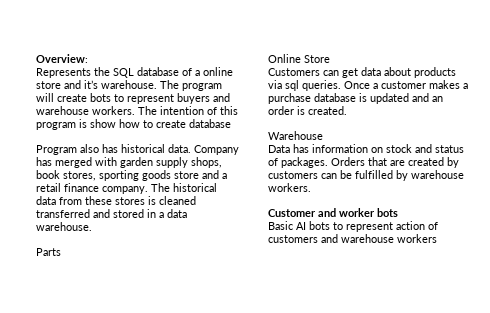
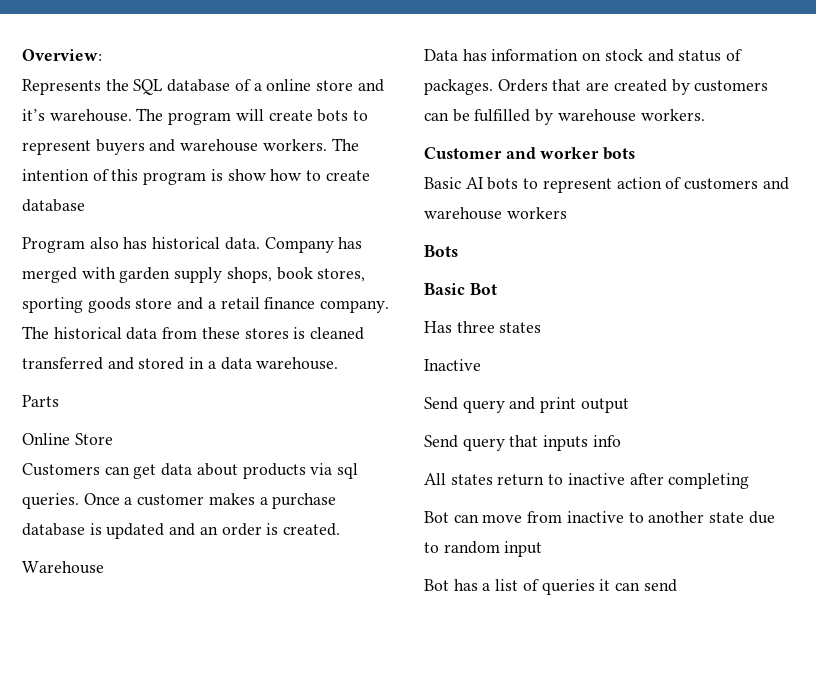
+ Bots
+ Basic Bot
+ Has three states
+ Inactive
+ Send query and print output
+ Send query that inputs info
+ All states return to inactive after completing
+ Bot can move from inactive to another state due to random input
+ Bot has a list of queries it can send

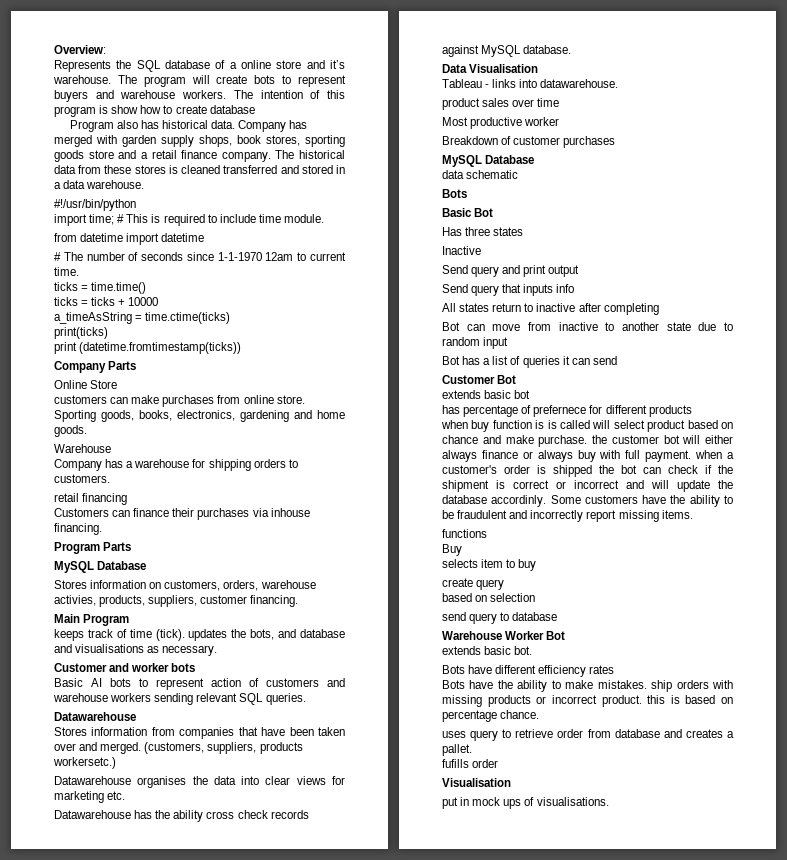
- Parts
+ #!/usr/bin/python
+ import time; # This is required to include time module.
+ from datetime import datetime
+ # The number of seconds since 1-1-1970 12am to current time.
+ ticks = time.time()
+ ticks = ticks + 10000
+ a_timeAsString = time.ctime(ticks)
+ print(ticks)
+ print (datetime.fromtimestamp(ticks))
+ Company Parts
  Online Store
- Customers can get data about products via sql queries. Once a customer makes a purchase database is updated and an order is created.
+ customers can make purchases from online store. Sporting goods, books, electronics, gardening and home goods.
  Warehouse
- Data has information on stock and status of packages. Orders that are created by customers can be fulfilled by warehouse workers.
+ Company has a warehouse for shipping orders to customers.
+ retail financing
+ Customers can finance their purchases via inhouse financing.
+ Program Parts
+ MySQL Database
+ Stores information on customers, orders, warehouse activies, products, suppliers, customer financing.
+ Main Program
+ keeps track of time (tick). updates the bots, and database and visualisations as necessary.
- Basic AI bots to represent action of customers and warehouse workers
+ Basic AI bots to represent action of customers and warehouse workers sending relevant SQL queries.
+ Datawarehouse
+ Stores information from companies that have been taken over and merged. (customers, suppliers, products workersetc.)
+ Datawarehouse organises the data into clear views for marketing etc.
+ Datawarehouse has the ability cross check records against MySQL database.
+ Data Visualisation
+ Tableau - links into datawarehouse.
+ product sales over time
+ Most productive worker
+ Breakdown of customer purchases
+ MySQL Database
+ data schematic
+ Customer Bot
+ extends basic bot
+ has percentage of prefernece for different products
+ when buy function is is called will select product based on chance and make purchase. the customer bot will either always finance or always buy with full payment. when a customer's order is shipped the bot can check if the shipment is correct or incorrect and will update the database accordinly. Some customers have the ability to be fraudulent and incorrectly report missing items.
+ functions
+ Buy
+ selects item to buy
+ create query
+ based on selection
+ send query to database
+ Warehouse Worker Bot
+ extends basic bot.
+ Bots have different efficiency rates
+ Bots have the ability to make mistakes. ship orders with missing products or incorrect product. this is based on percentage chance.
+ uses query to retrieve order from database and creates a pallet.
+ fufills order
+ Visualisation
+ put in mock ups of visualisations.

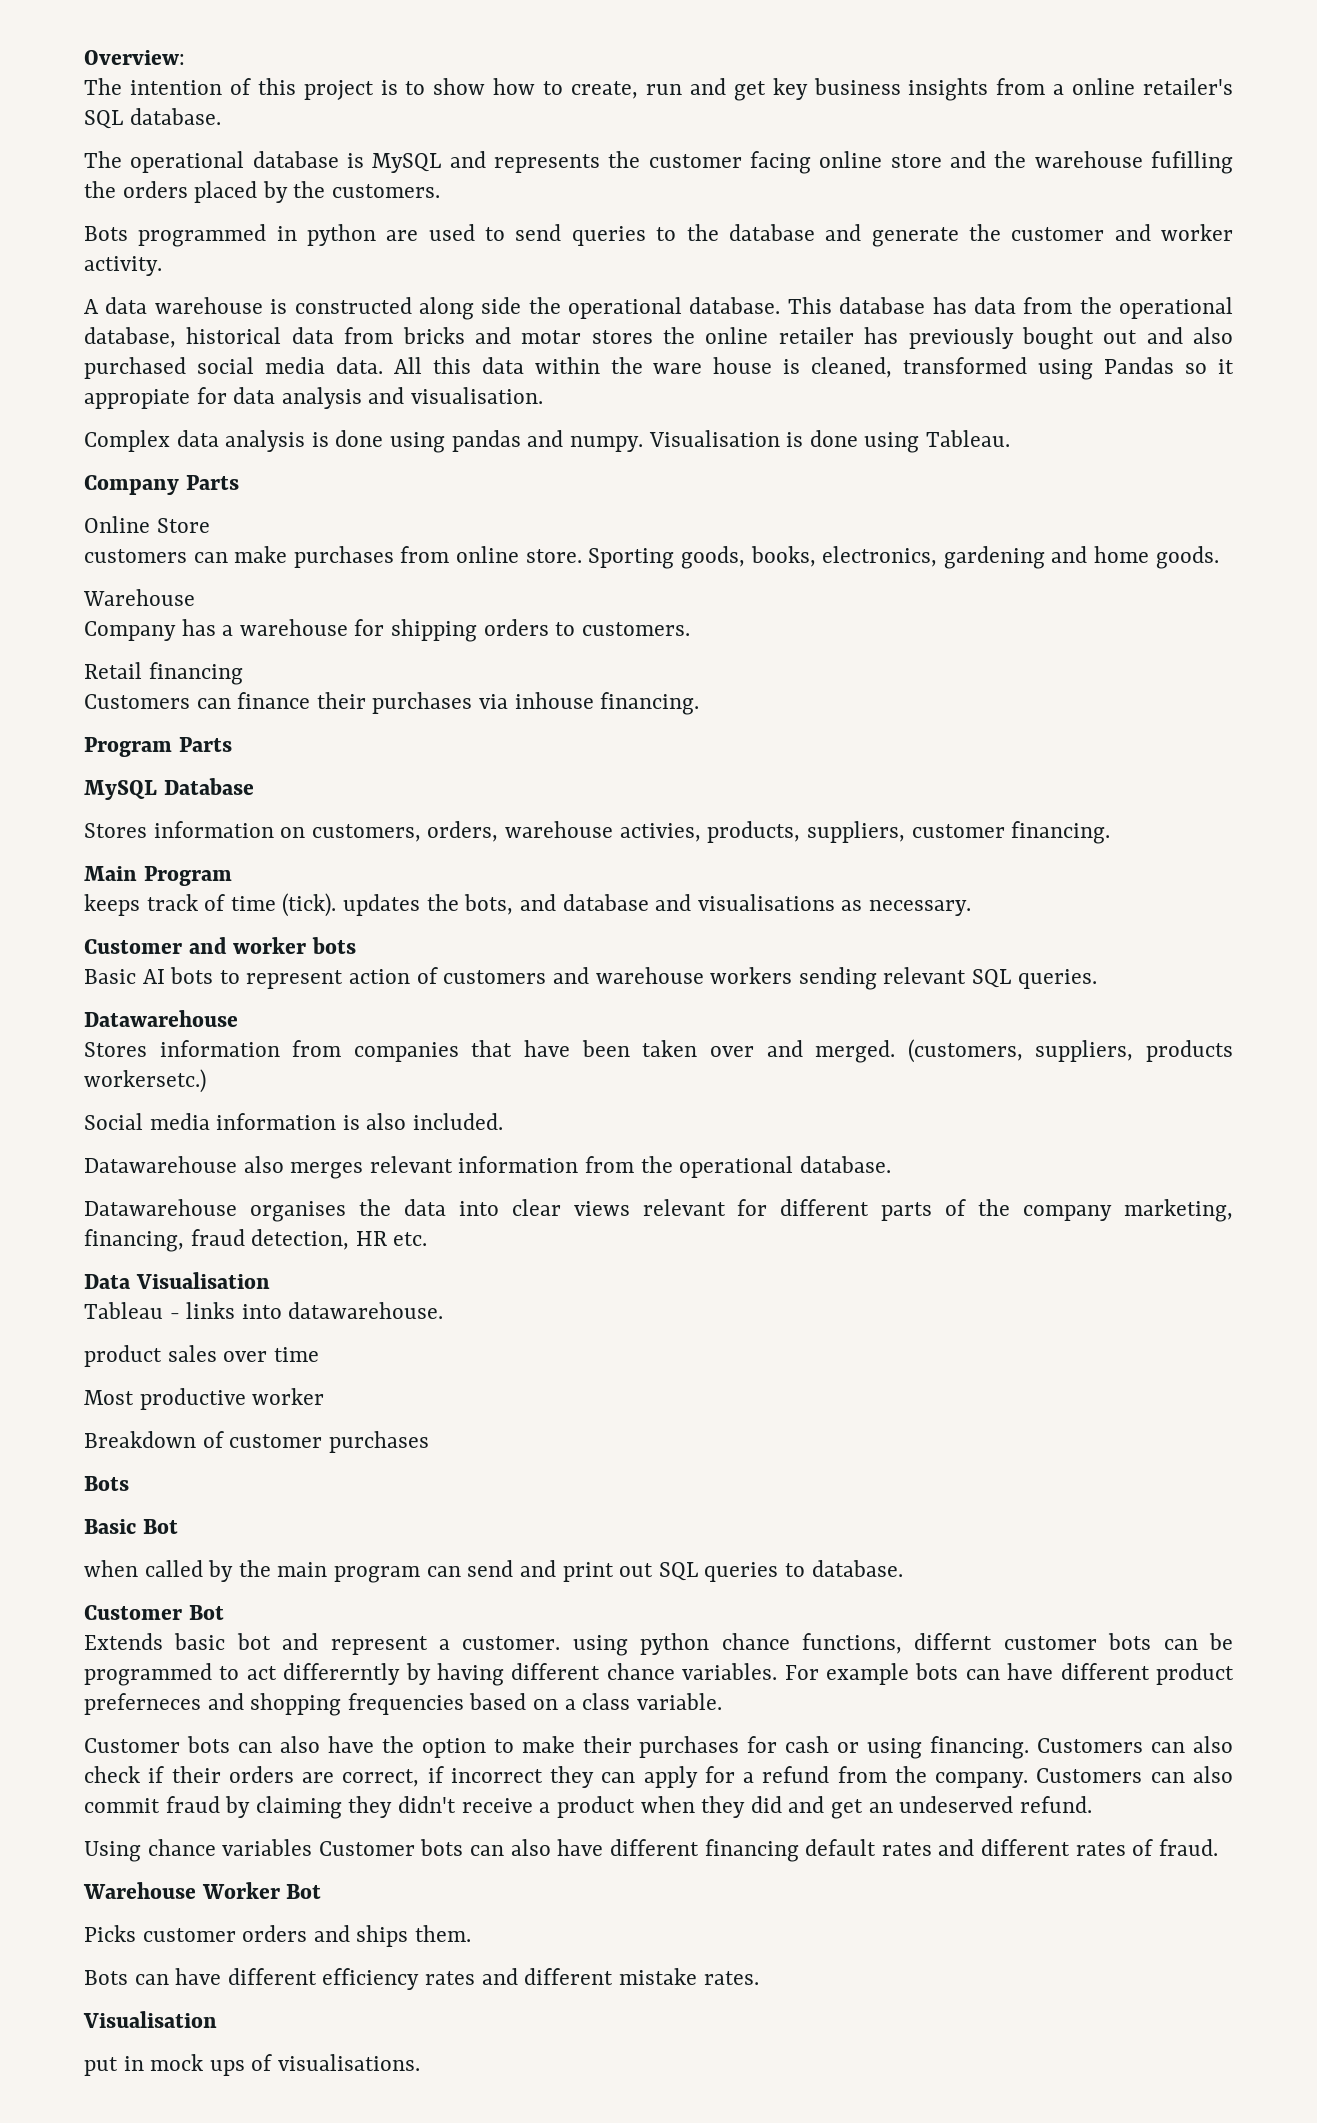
- Represents the SQL database of a online store and it’s warehouse. The program will create bots to represent buyers and warehouse workers. The intention of this program is show how to create database
- Program also has historical data. Company has merged with garden supply shops, book stores, sporting goods store and a retail finance company. The historical data from these stores is cleaned transferred and stored in a data warehouse.
- #!/usr/bin/python
- import time; # This is required to include time module.
- from datetime import datetime
- # The number of seconds since 1-1-1970 12am to current time.
- ticks = time.time()
- ticks = ticks + 10000
- a_timeAsString = time.ctime(ticks)
- print(ticks)
- print (datetime.fromtimestamp(ticks))
+ The intention of this project is to show how to create, run and get key business insights from a online retailer's SQL database.
+ The operational database is MySQL and represents the customer facing online store and the warehouse fufilling the orders placed by the customers.
+ Bots programmed in python are used to send queries to the database and generate the customer and worker activity.
+ A data warehouse is constructed along side the operational database. This database has data from the operational database, historical data from bricks and motar stores the online retailer has previously bought out and also purchased social media data. All this data within the ware house is cleaned, transformed using Pandas so it appropiate for data analysis and visualisation.
+ Complex data analysis is done using pandas and numpy. Visualisation is done using Tableau.
- retail financing
+ Retail financing
+ Social media information is also included.
+ Datawarehouse also merges relevant information from the operational database.
- Datawarehouse organises the data into clear views for marketing etc.
- Datawarehouse has the ability cross check records against MySQL database.
+ Datawarehouse organises the data into clear views relevant for different parts of the company marketing, financing, fraud detection, HR etc.
  Breakdown of customer purchases
- MySQL Database
- data schematic
- Has three states
- Inactive
- Send query and print output
- Send query that inputs info
- All states return to inactive after completing
- Bot can move from inactive to another state due to random input
- Bot has a list of queries it can send
+ when called by the main program can send and print out SQL queries to database.
- extends basic bot
- has percentage of prefernece for different products
- when buy function is is called will select product based on chance and make purchase. the customer bot will either always finance or always buy with full payment. when a customer's order is shipped the bot can check if the shipment is correct or incorrect and will update the database accordinly. Some customers have the ability to be fraudulent and incorrectly report missing items.
- functions
- Buy
- selects item to buy
- create query
- based on selection
- send query to database
+ Extends basic bot and represent a customer. using python chance functions, differnt customer bots can be programmed to act differerntly by having different chance variables. For example bots can have different product preferneces and shopping frequencies based on a class variable.
+ Customer bots can also have the option to make their purchases for cash or using financing. Customers can also check if their orders are correct, if incorrect they can apply for a refund from the company. Customers can also commit fraud by claiming they didn't receive a product when they did and get an undeserved refund.
+ Using chance variables Customer bots can also have different financing default rates and different rates of fraud.
  Warehouse Worker Bot
- extends basic bot.
- Bots have different efficiency rates
- Bots have the ability to make mistakes. ship orders with missing products or incorrect product. this is based on percentage chance.
- uses query to retrieve order from database and creates a pallet.
- fufills order
+ Picks customer orders and ships them.
+ Bots can have different efficiency rates and different mistake rates.

